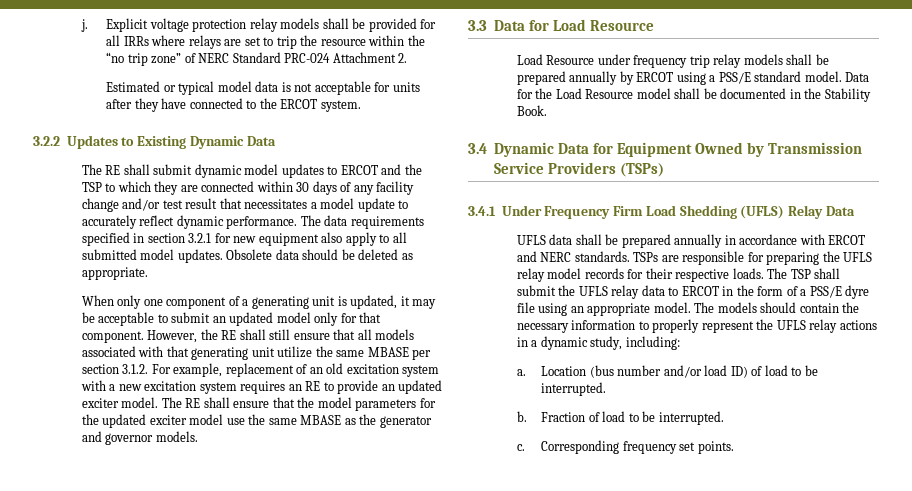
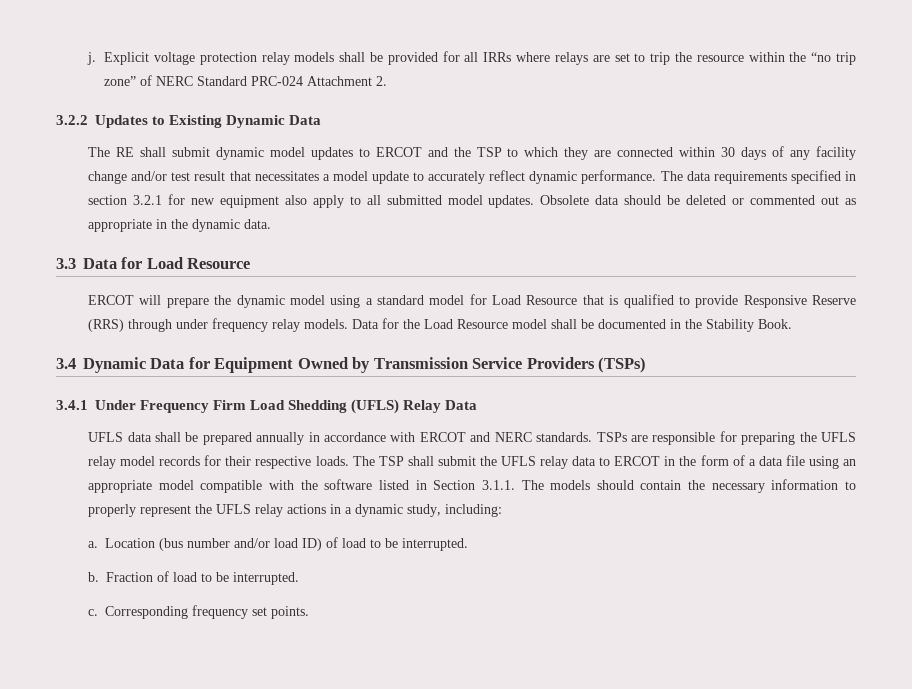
- Estimated or typical model data is not acceptable for units after they have connected to the ERCOT system.
- Obsolete data should be deleted as appropriate.
- When only one component of a generating unit is updated, it may be acceptable to submit an updated model only for that component. However, the RE shall still ensure that all models associated with that generating unit utilize the same MBASE per section 3.1.2. For example, replacement of an old excitation system with a new excitation system requires an RE to provide an updated exciter model. The RE shall ensure that the model parameters for the updated exciter model use the same MBASE as the generator and governor models.
+ Obsolete data should be deleted or commented out as appropriate in the dynamic data.
- Load Resource under frequency trip relay models shall be prepared annually by ERCOT using a PSS/E standard model.
+ ERCOT will prepare the dynamic model using a standard model for Load Resource that is qualified to provide Responsive Reserve (RRS) through under frequency relay models.
- The TSP shall submit the UFLS relay data to ERCOT in the form of a PSS/E dyre file using an appropriate model. The models should contain the necessary information to properly represent the UFLS relay actions in a dynamic study, including:
+ The TSP shall submit the UFLS relay data to ERCOT in the form of a data file using an appropriate model compatible with the software listed in Section 3.1.1. The models should contain the necessary information to properly represent the UFLS relay actions in a dynamic study, including:

